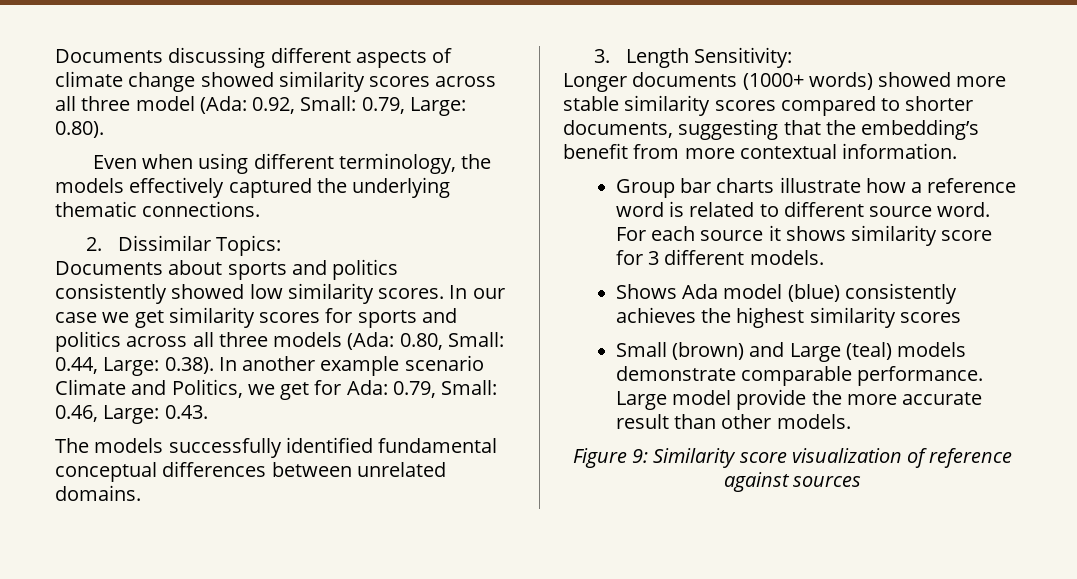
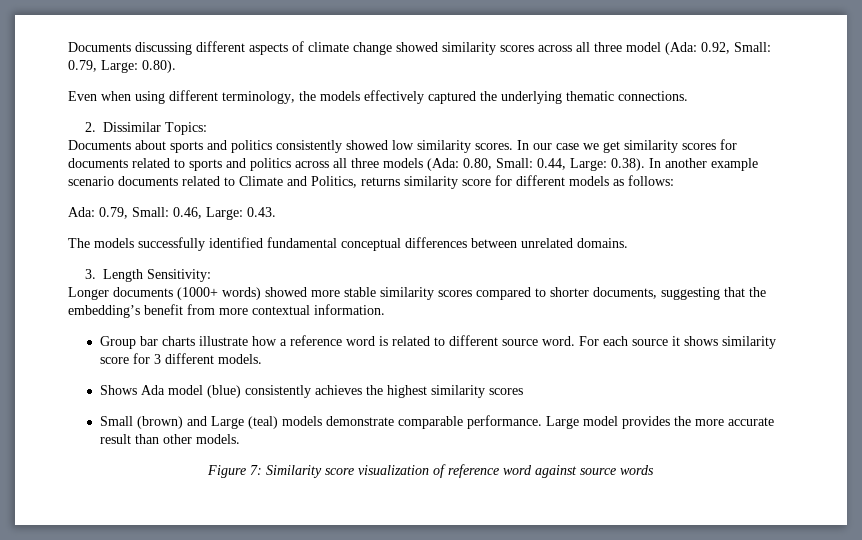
- In our case we get similarity scores for sports and politics across all three models (Ada: 0.80, Small: 0.44, Large: 0.38). In another example scenario Climate and Politics, we get for Ada: 0.79, Small: 0.46, Large: 0.43.
+ In our case we get similarity scores for documents related to sports and politics across all three models (Ada: 0.80, Small: 0.44, Large: 0.38). In another example scenario documents related to Climate and Politics, returns similarity score for different models as follows:
+ Ada: 0.79, Small: 0.46, Large: 0.43.
- Large model provide the more accurate result than other models.
+ Large model provides the more accurate result than other models.
- Figure 9: Similarity score visualization of reference against sources
+ Figure 7: Similarity score visualization of reference word against source words

